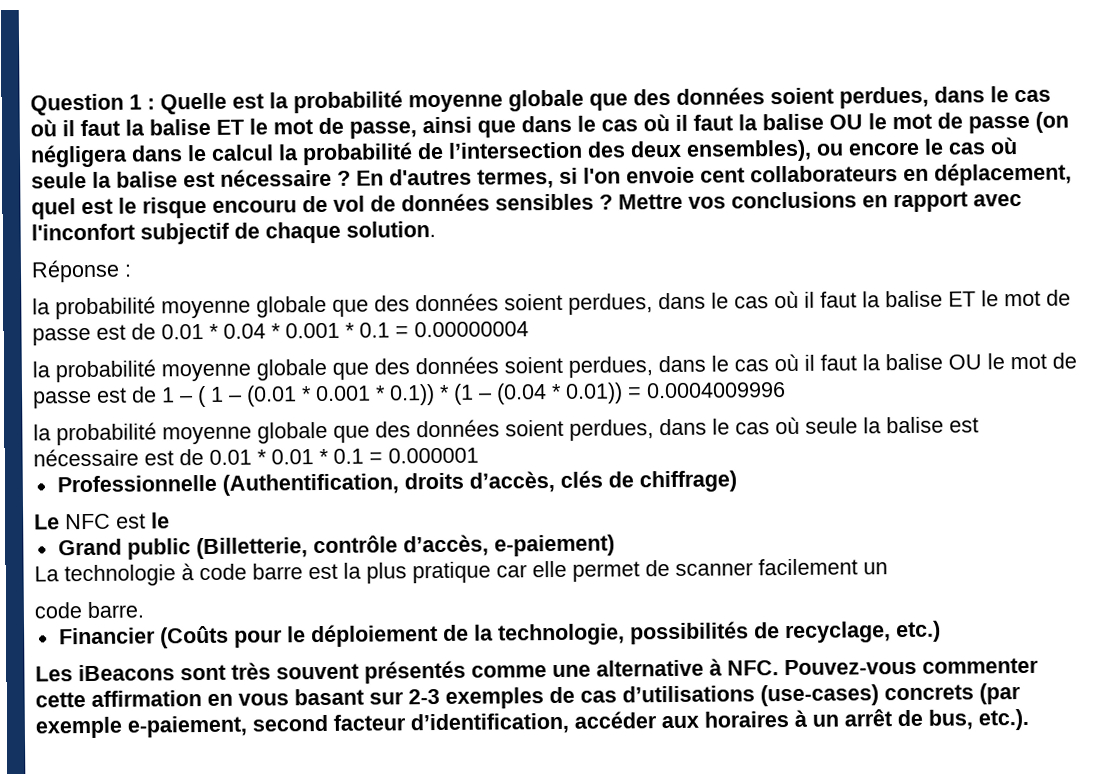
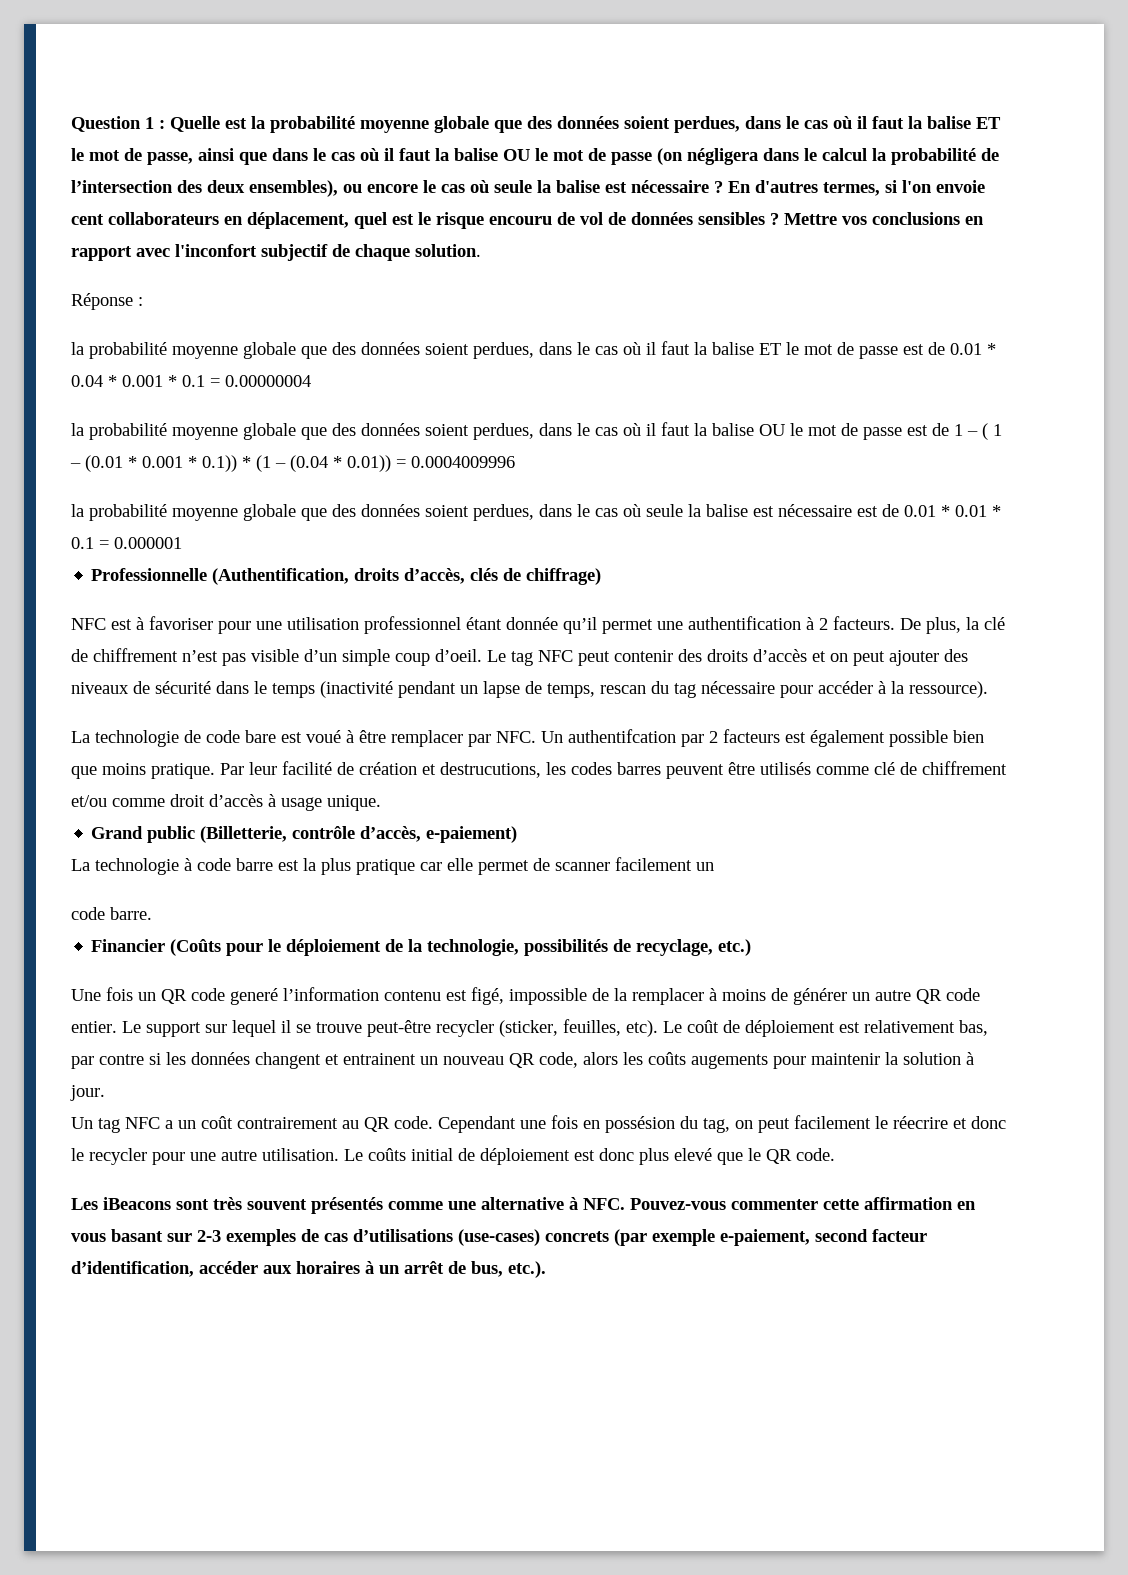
- Le NFC est le
+ NFC est à favoriser pour une utilisation professionnel étant donnée qu’il permet une authentification à 2 facteurs. De plus, la clé de chiffrement n’est pas visible d’un simple coup d’oeil. Le tag NFC peut contenir des droits d’accès et on peut ajouter des niveaux de sécurité dans le temps (inactivité pendant un lapse de temps, rescan du tag nécessaire pour accéder à la ressource).
+ La technologie de code bare est voué à être remplacer par NFC. Un authentifcation par 2 facteurs est également possible bien que moins pratique. Par leur facilité de création et destrucutions, les codes barres peuvent être utilisés comme clé de chiffrement et/ou comme droit d’accès à usage unique.
+ Une fois un QR code generé l’information contenu est figé, impossible de la remplacer à moins de générer un autre QR code entier. Le support sur lequel il se trouve peut-être recycler (sticker, feuilles, etc). Le coût de déploiement est relativement bas, par contre si les données changent et entrainent un nouveau QR code, alors les coûts augements pour maintenir la solution à jour.
+ Un tag NFC a un coût contrairement au QR code. Cependant une fois en possésion du tag, on peut facilement le réecrire et donc le recycler pour une autre utilisation. Le coûts initial de déploiement est donc plus elevé que le QR code.

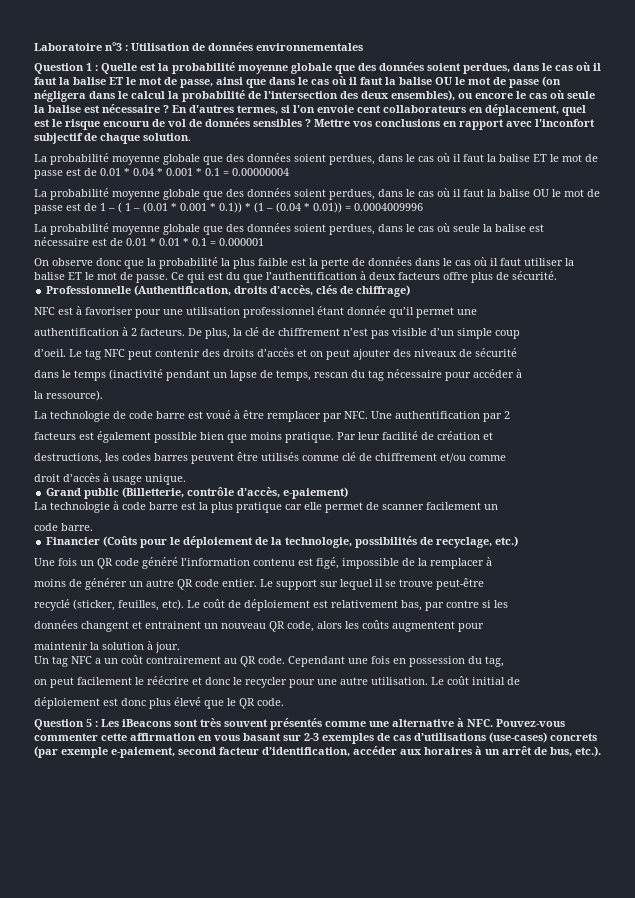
+ Laboratoire n°3 : Utilisation de données environnementales
- Réponse :
- la probabilité moyenne globale que des données soient perdues, dans le cas où il faut la balise ET le mot de passe est de 0.01 * 0.04 * 0.001 * 0.1 = 0.00000004
+ La probabilité moyenne globale que des données soient perdues, dans le cas où il faut la balise ET le mot de passe est de 0.01 * 0.04 * 0.001 * 0.1 = 0.00000004
- la probabilité moyenne globale que des données soient perdues, dans le cas où il faut la balise OU le mot de passe est de 1 – ( 1 – (0.01 * 0.001 * 0.1)) * (1 – (0.04 * 0.01)) = 0.0004009996
+ La probabilité moyenne globale que des données soient perdues, dans le cas où il faut la balise OU le mot de passe est de 1 – ( 1 – (0.01 * 0.001 * 0.1)) * (1 – (0.04 * 0.01)) = 0.0004009996
- la probabilité moyenne globale que des données soient perdues, dans le cas où seule la balise est nécessaire est de 0.01 * 0.01 * 0.1 = 0.000001
+ La probabilité moyenne globale que des données soient perdues, dans le cas où seule la balise est nécessaire est de 0.01 * 0.01 * 0.1 = 0.000001
+ On observe donc que la probabilité la plus faible est la perte de données dans le cas où il faut utiliser la balise ET le mot de passe. Ce qui est du que l’authentification à deux facteurs offre plus de sécurité.
- NFC est à favoriser pour une utilisation professionnel étant donnée qu’il permet une authentification à 2 facteurs.
+ NFC est à favoriser pour une utilisation professionnel étant donnée qu’il permet une
+ authentification à 2 facteurs.
- De plus, la clé de chiffrement n’est pas visible d’un simple coup d’oeil.
+ De plus, la clé de chiffrement n’est pas visible d’un simple coup
+ d’oeil.
- Le tag NFC peut contenir des droits d’accès et on peut ajouter des niveaux de sécurité dans le temps (inactivité pendant un lapse de temps, rescan du tag nécessaire pour accéder à la ressource).
+ Le tag NFC peut contenir des droits d’accès et on peut ajouter des niveaux de sécurité
+ dans le temps (inactivité pendant un lapse de temps, rescan du tag nécessaire pour accéder à
+ la ressource).
- La technologie de code bare est voué à être remplacer par NFC. Un authentifcation par 2 facteurs est également possible bien que moins pratique.
+ La technologie de code barre est voué à être remplacer par NFC. Une authentification par 2
+ facteurs est également possible bien que moins pratique.
- Par leur facilité de création et destrucutions, les codes barres peuvent être utilisés comme clé de chiffrement et/ou comme droit d’accès à usage unique.
+ Par leur facilité de création et
+ destructions, les codes barres peuvent être utilisés comme clé de chiffrement et/ou comme
+ droit d’accès à usage unique.
- Une fois un QR code generé l’information contenu est figé, impossible de la remplacer à moins de générer un autre QR code entier.
+ Une fois un QR code généré l’information contenu est figé, impossible de la remplacer à
+ moins de générer un autre QR code entier.
- Le support sur lequel il se trouve peut-être recycler (sticker, feuilles, etc).
+ Le support sur lequel il se trouve peut-être
+ recyclé (sticker, feuilles, etc).
- Le coût de déploiement est relativement bas, par contre si les données changent et entrainent un nouveau QR code, alors les coûts augements pour maintenir la solution à jour.
+ Le coût de déploiement est relativement bas, par contre si les
+ données changent et entrainent un nouveau QR code, alors les coûts augmentent pour
+ maintenir la solution à jour.
- Cependant une fois en possésion du tag, on peut facilement le réecrire et donc le recycler pour une autre utilisation.
+ Cependant une fois en possession du tag,
+ on peut facilement le réécrire et donc le recycler pour une autre utilisation.
- Le coûts initial de déploiement est donc plus elevé que le QR code.
+ Le coût initial de
+ déploiement est donc plus élevé que le QR code.
- Les iBeacons sont très souvent présentés comme une alternative à NFC. Pouvez-vous commenter cette affirmation en vous basant sur 2-3 exemples de cas d’utilisations (use-cases) concrets (par exemple e-paiement, second facteur d’identification, accéder aux horaires à un arrêt de bus, etc.).
+ Question 5 : Les iBeacons sont très souvent présentés comme une alternative à NFC. Pouvez-vous commenter cette affirmation en vous basant sur 2-3 exemples de cas d’utilisations (use-cases) concrets (par exemple e-paiement, second facteur d’identification, accéder aux horaires à un arrêt de bus, etc.).

